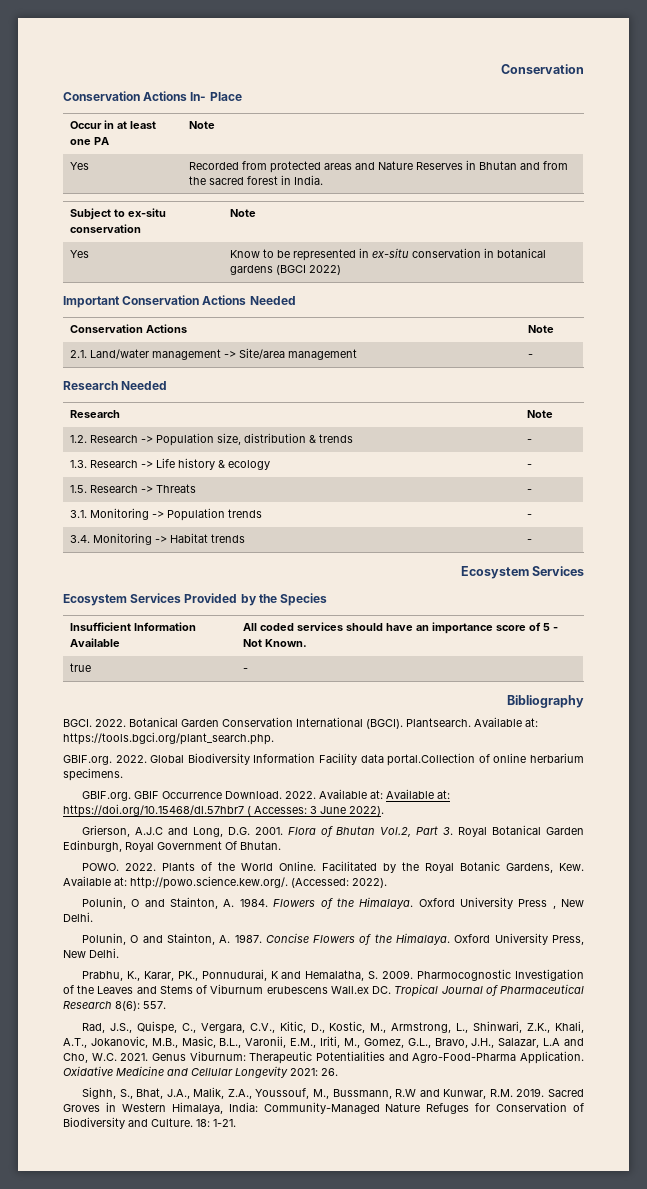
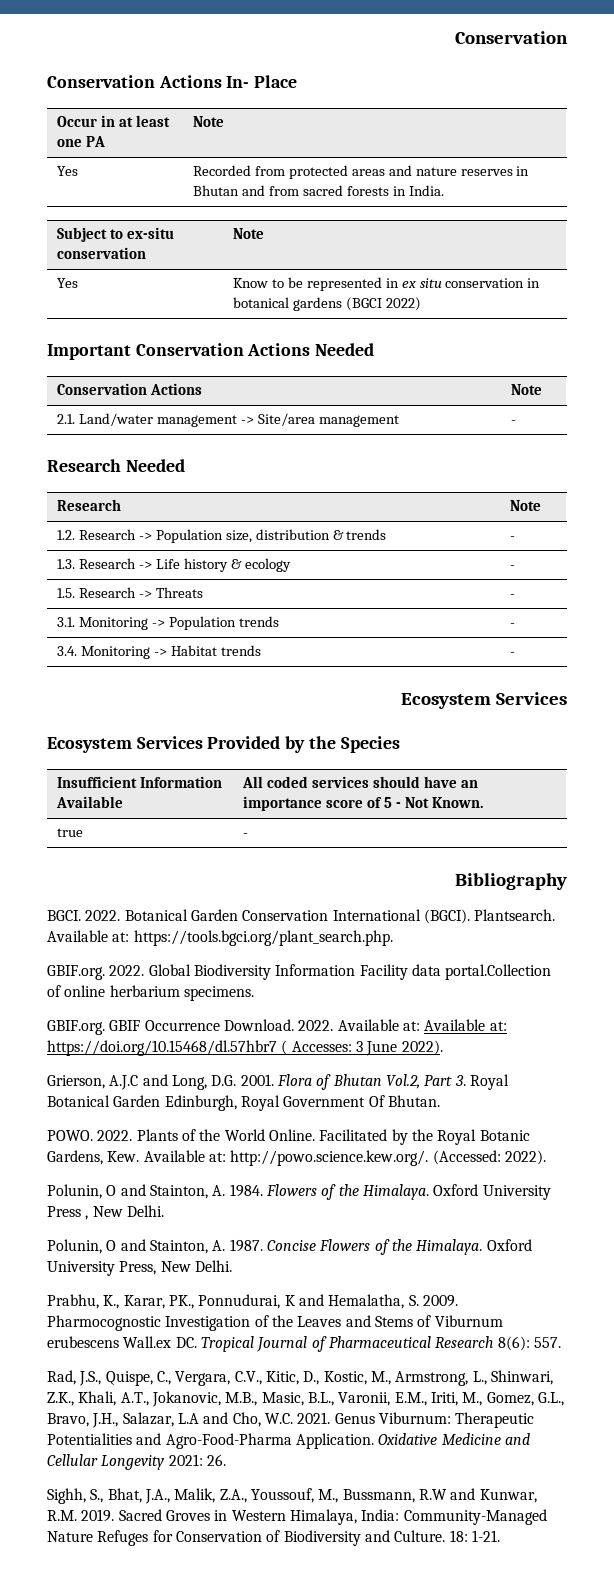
- Yes | Recorded from protected areas and Nature Reserves in Bhutan and from the sacred forest in India.
+ Yes | Recorded from protected areas and nature reserves in Bhutan and from sacred forests in India.
- Yes | Know to be represented in ex-situ conservation in botanical gardens (BGCI 2022)
+ Yes | Know to be represented in ex situ conservation in botanical gardens (BGCI 2022)

